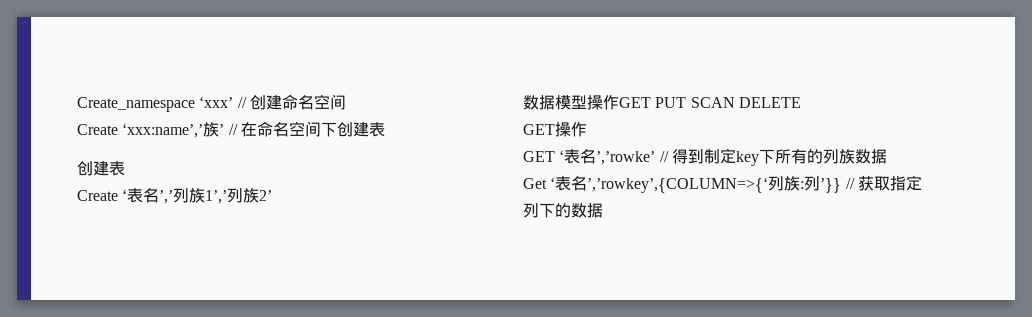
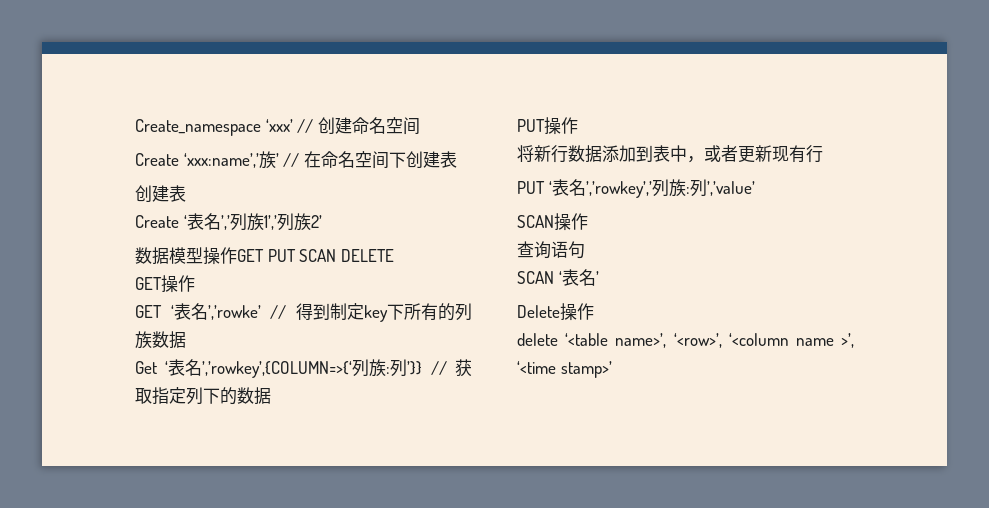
+ PUT操作
+ 将新行数据添加到表中，或者更新现有行
+ PUT ‘表名’,’rowkey’,’列族:列’,’value’
+ SCAN操作
+ 查询语句
+ SCAN ‘表名’
+ Delete操作
+ delete ‘<table name>’, ‘<row>’, ‘<column name >’, ‘<time stamp>’

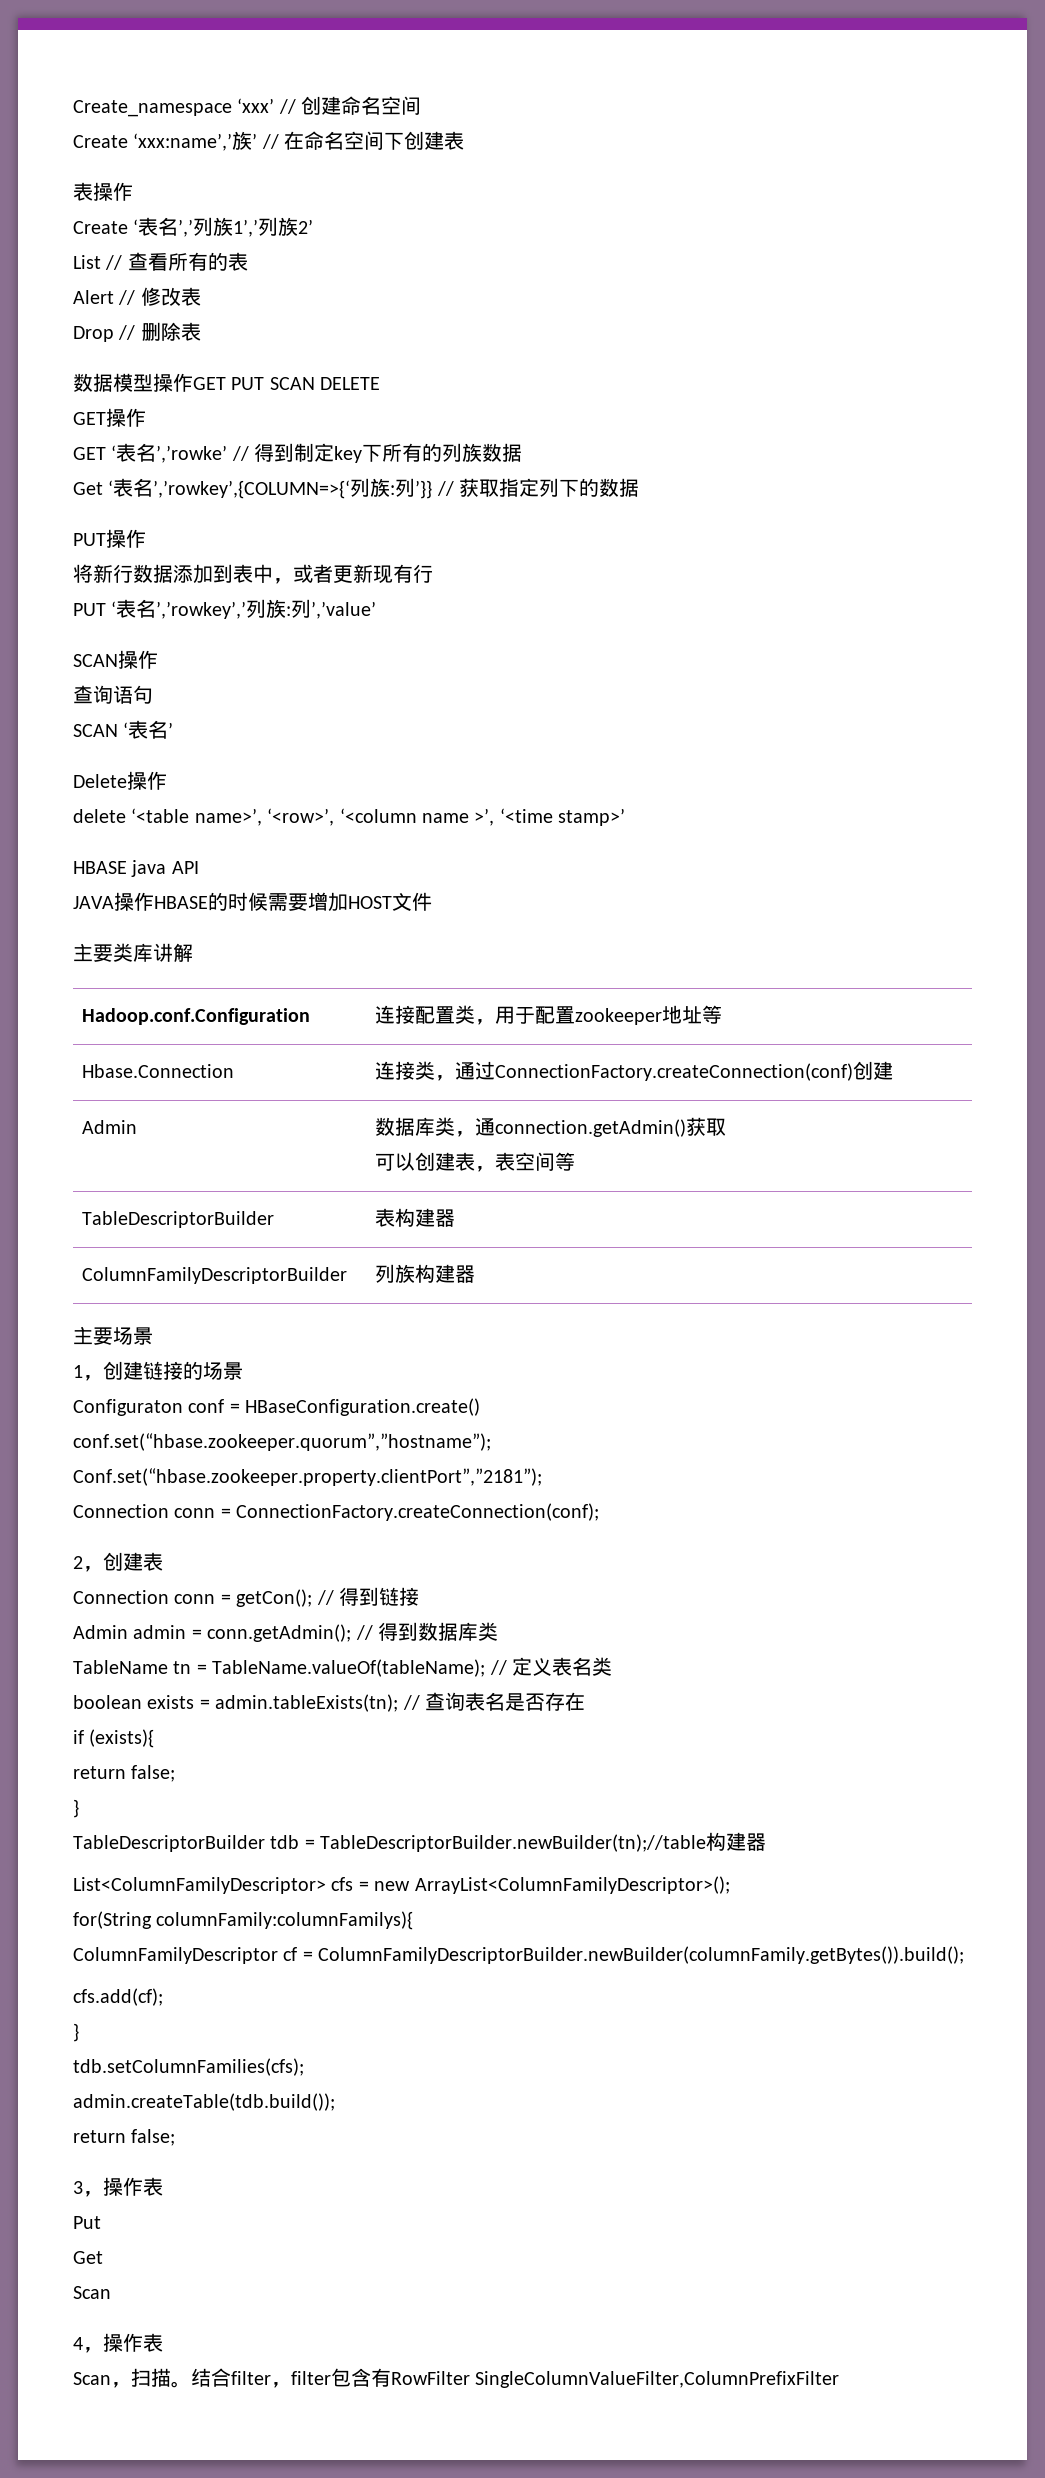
  Create ‘xxx:name’,’族’ // 在命名空间下创建表
- 创建表
+ 表操作
+ List // 查看所有的表
+ Alert // 修改表
+ Drop // 删除表
+ HBASE java API
+ JAVA操作HBASE的时候需要增加HOST文件
+ 主要类库讲解
+ Hadoop.conf.Configuration | 连接配置类，用于配置zookeeper地址等
+ Hbase.Connection | 连接类，通过ConnectionFactory.createConnection(conf)创建
+ Admin | 数据库类，通connection.getAdmin()获取
+ 可以创建表，表空间等
+ TableDescriptorBuilder | 表构建器
+ ColumnFamilyDescriptorBuilder | 列族构建器
+ 主要场景
+ 1，创建链接的场景
+ Configuraton conf = HBaseConfiguration.create()
+ conf.set(“hbase.zookeeper.quorum”,”hostname”);
+ Conf.set(“hbase.zookeeper.property.clientPort”,”2181”);
+ Connection conn = ConnectionFactory.createConnection(conf);
+ 2，创建表
+ Connection conn = getCon(); // 得到链接
+ Admin admin = conn.getAdmin(); // 得到数据库类
+ TableName tn = TableName.valueOf(tableName); // 定义表名类
+ boolean exists = admin.tableExists(tn); // 查询表名是否存在
+ if (exists){
+ return false;
+ }
+ TableDescriptorBuilder tdb = TableDescriptorBuilder.newBuilder(tn);//table构建器
+ List<ColumnFamilyDescriptor> cfs = new ArrayList<ColumnFamilyDescriptor>();
+ for(String columnFamily:columnFamilys){
+ ColumnFamilyDescriptor cf = ColumnFamilyDescriptorBuilder.newBuilder(columnFamily.getBytes()).build();
+ cfs.add(cf);
+ }
+ tdb.setColumnFamilies(cfs);
+ admin.createTable(tdb.build());
+ return false;
+ 3，操作表
+ Put
+ Get
+ Scan
+ 4，操作表
+ Scan，扫描。结合filter，filter包含有RowFilter SingleColumnValueFilter,ColumnPrefixFilter

